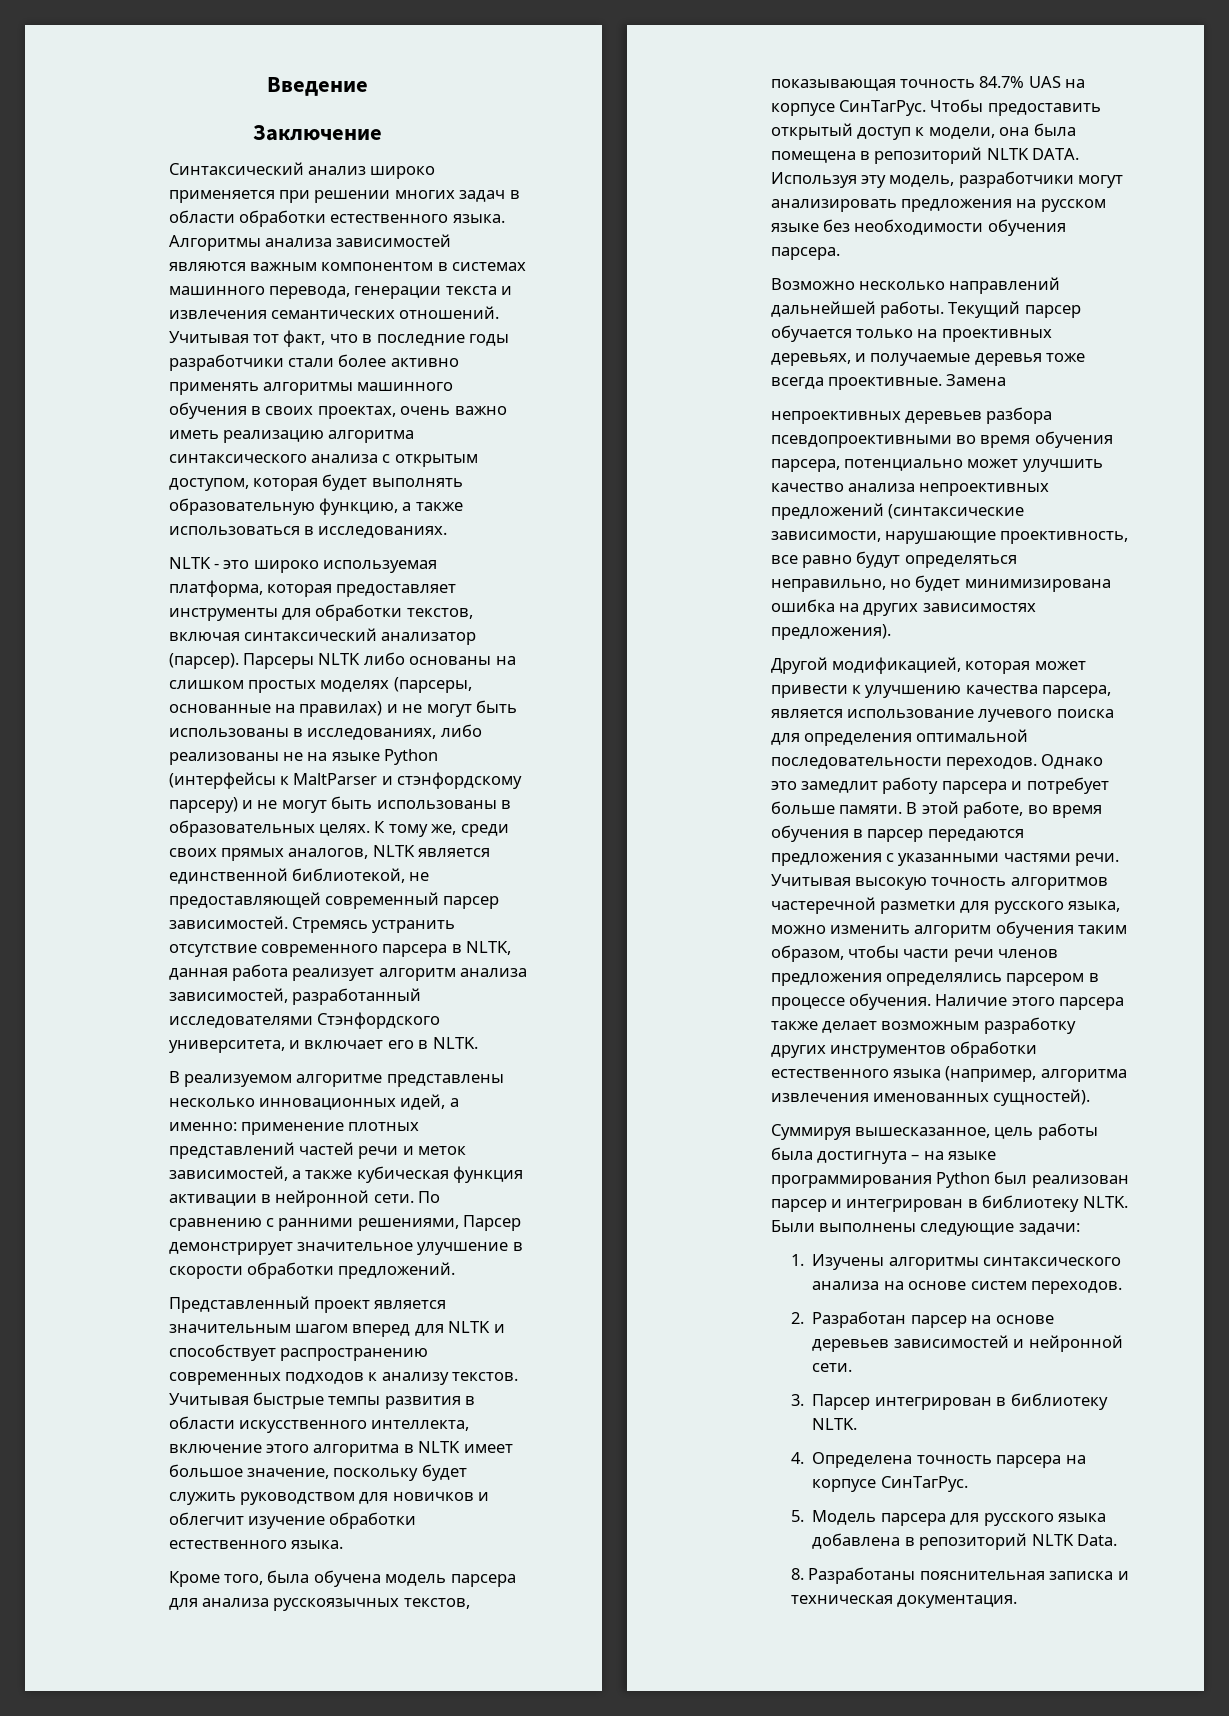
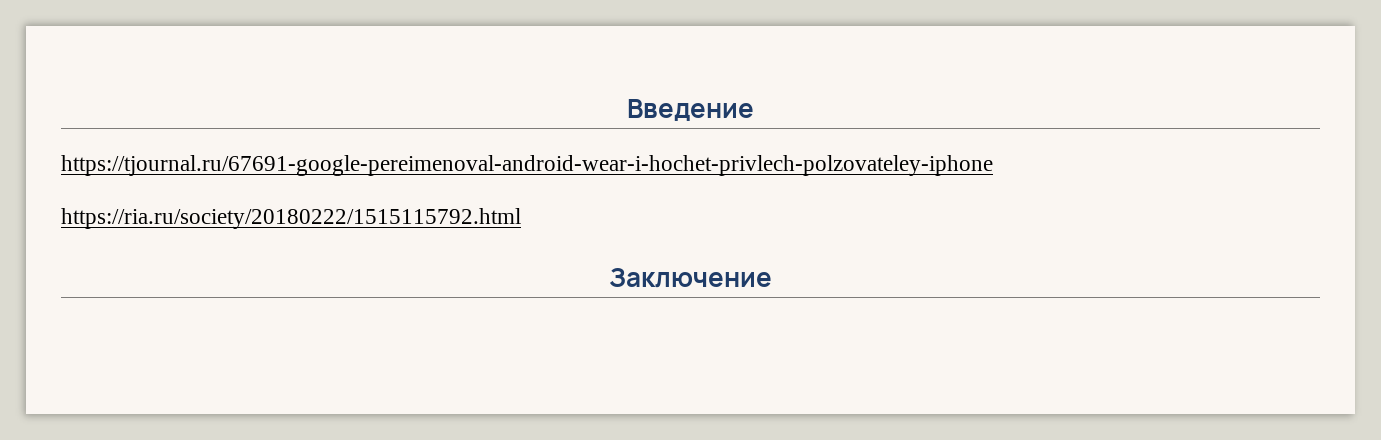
+ https://tjournal.ru/67691-google-pereimenoval-android-wear-i-hochet-privlech-polzovateley-iphone
+ https://ria.ru/society/20180222/1515115792.html
- Синтаксический анализ широко применяется при решении многих задач в области обработки естественного языка. Алгоритмы анализа зависимостей являются важным компонентом в системах машинного перевода, генерации текста и извлечения семантических отношений. Учитывая тот факт, что в последние годы разработчики стали более активно применять алгоритмы машинного обучения в своих проектах, очень важно иметь реализацию алгоритма синтаксического анализа с открытым доступом, которая будет выполнять образовательную функцию, а также использоваться в исследованиях.
- NLTK - это широко используемая платформа, которая предоставляет инструменты для обработки текстов, включая синтаксический анализатор (парсер). Парсеры NLTK либо основаны на слишком простых моделях (парсеры, основанные на правилах) и не могут быть использованы в исследованиях, либо реализованы не на языке Python (интерфейсы к MaltParser и стэнфордскому парсеру) и не могут быть использованы в образовательных целях. К тому же, среди своих прямых аналогов, NLTK является единственной библиотекой, не предоставляющей современный парсер зависимостей. Стремясь устранить отсутствие современного парсера в NLTK, данная работа реализует алгоритм анализа зависимостей, разработанный исследователями Стэнфордского университета, и включает его в NLTK.
- В реализуемом алгоритме представлены несколько инновационных идей, а именно: применение плотных представлений частей речи и меток зависимостей, а также кубическая функция активации в нейронной сети. По сравнению с ранними решениями, Парсер демонстрирует значительное улучшение в скорости обработки предложений.
- Представленный проект является значительным шагом вперед для NLTK и способствует распространению современных подходов к анализу текстов. Учитывая быстрые темпы развития в области искусственного интеллекта, включение этого алгоритма в NLTK имеет большое значение, поскольку будет служить руководством для новичков и облегчит изучение обработки естественного языка.
- Кроме того, была обучена модель парсера для анализа русскоязычных текстов, показывающая точность 84.7% UAS на корпусе СинТагРус. Чтобы предоставить открытый доступ к модели, она была помещена в репозиторий NLTK DATA. Используя эту модель, разработчики могут анализировать предложения на русском языке без необходимости обучения парсера.
- Возможно несколько направлений дальнейшей работы. Текущий парсер обучается только на проективных деревьях, и получаемые деревья тоже всегда проективные. Замена
- непроективных деревьев разбора псевдопроективными во время обучения парсера, потенциально может улучшить качество анализа непроективных предложений (синтаксические зависимости, нарушающие проективность, все равно будут определяться неправильно, но будет минимизирована ошибка на других зависимостях предложения).
- Другой модификацией, которая может привести к улучшению качества парсера, является использование лучевого поиска для определения оптимальной последовательности переходов. Однако это замедлит работу парсера и потребует больше памяти. В этой работе, во время обучения в парсер передаются предложения с указанными частями речи. Учитывая высокую точность алгоритмов частеречной разметки для русского языка, можно изменить алгоритм обучения таким образом, чтобы части речи членов предложения определялись парсером в процессе обучения. Наличие этого парсера также делает возможным разработку других инструментов обработки естественного языка (например, алгоритма извлечения именованных сущностей).
- Суммируя вышесказанное, цель работы была достигнута – на языке программирования Python был реализован парсер и интегрирован в библиотеку NLTK. Были выполнены следующие задачи:
- 1. Изучены алгоритмы синтаксического анализа на основе систем переходов.
- 2. Разработан парсер на основе деревьев зависимостей и нейронной сети.
- 3. Парсер интегрирован в библиотеку NLTK.
- 4. Определена точность парсера на корпусе СинТагРус.
- 5. Модель парсера для русского языка добавлена в репозиторий NLTK Data.
- 8. Разработаны пояснительная записка и техническая документация.

